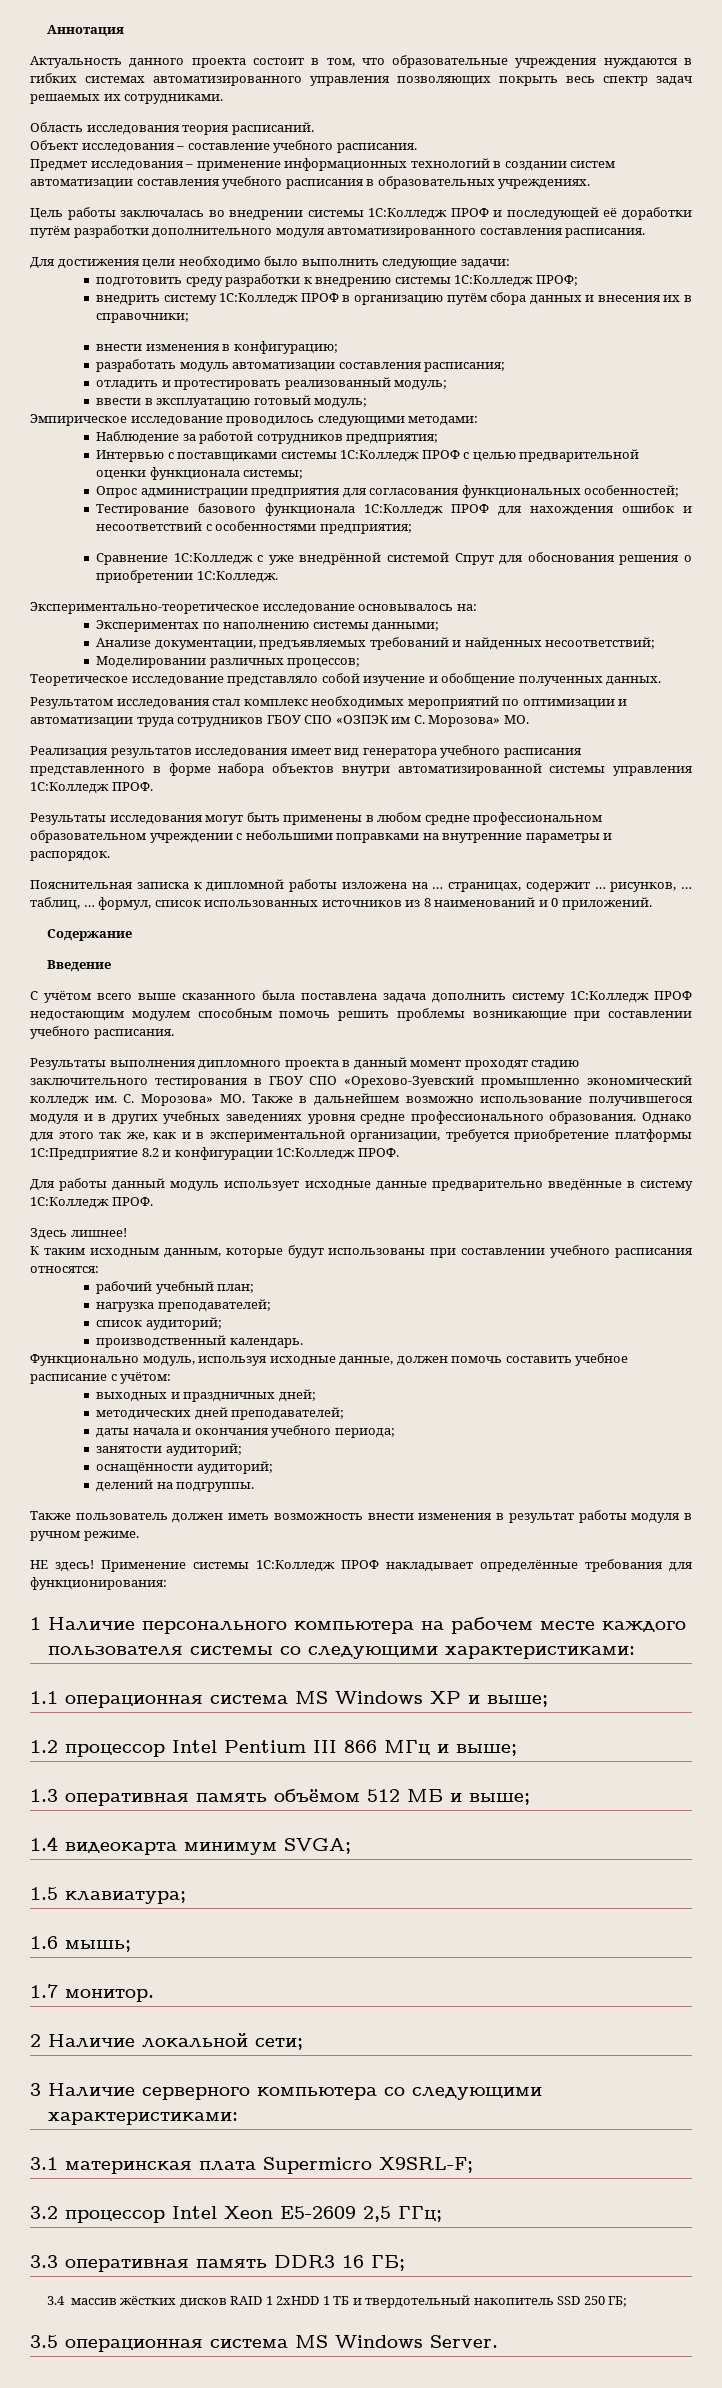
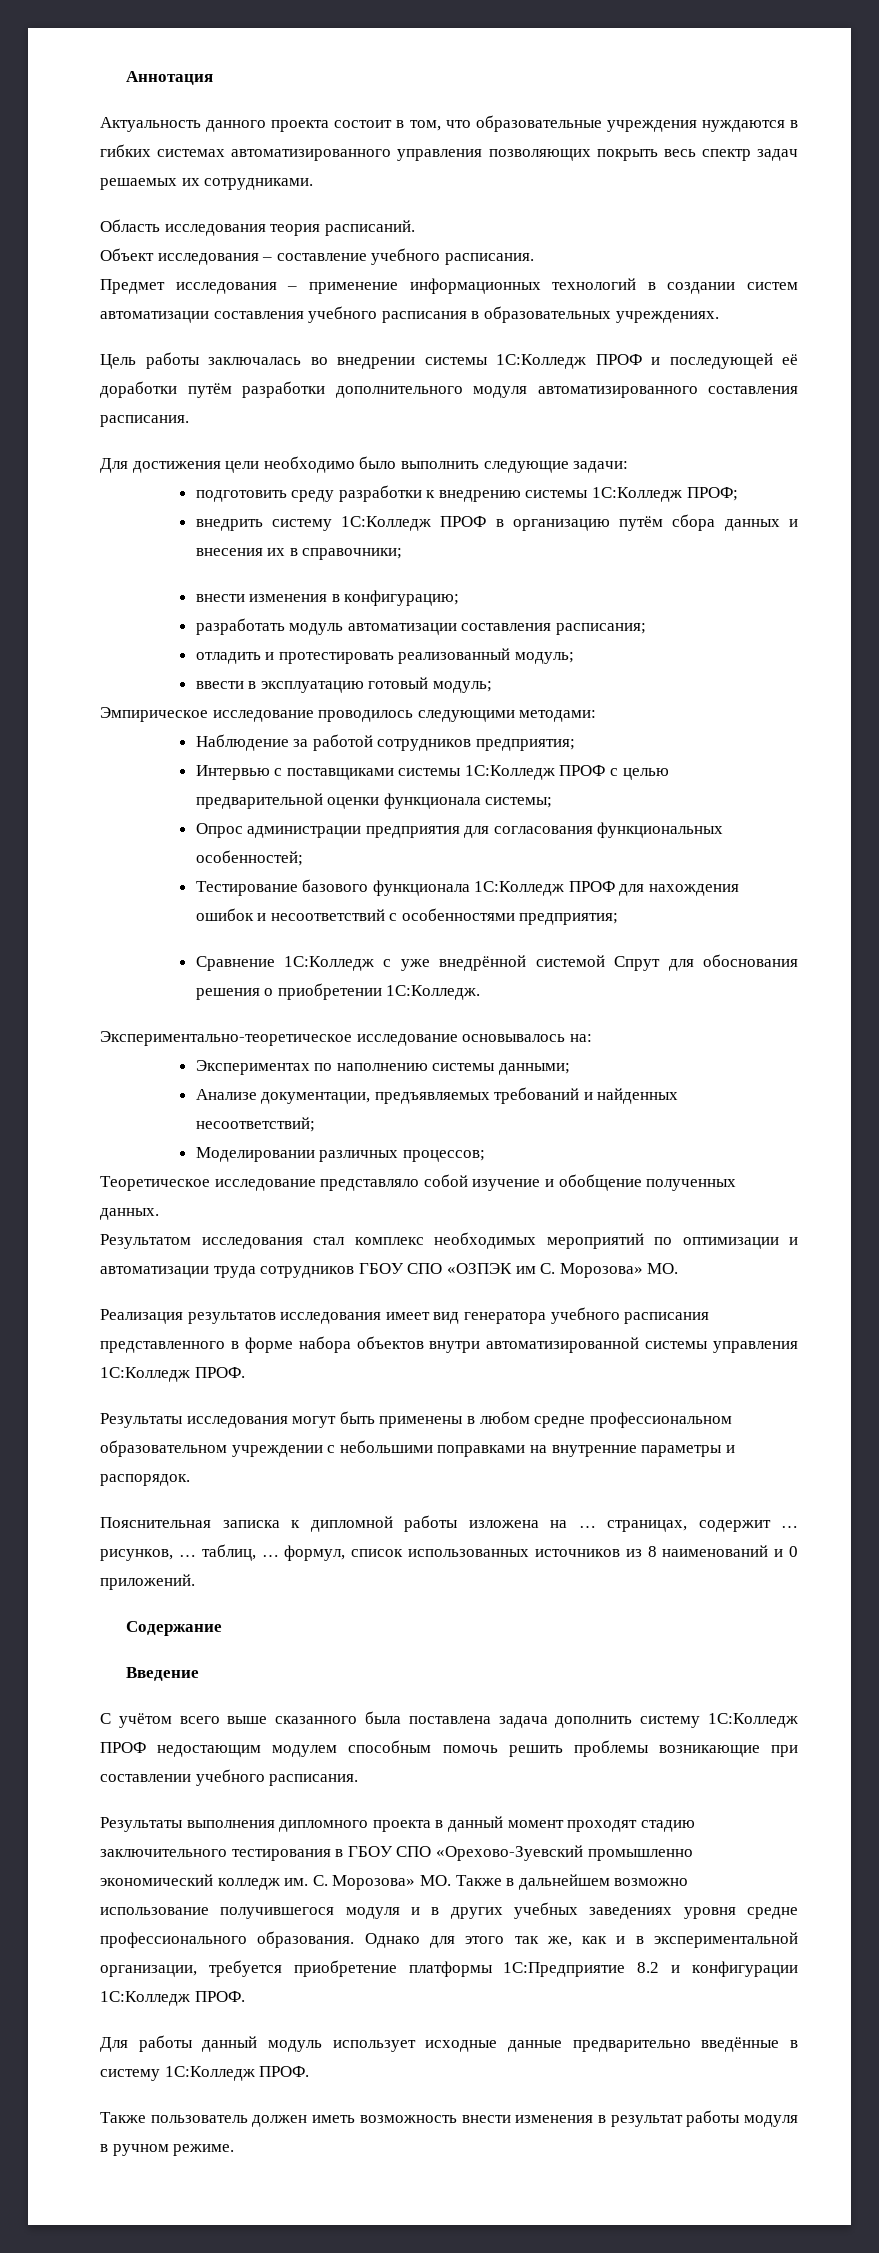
- Здесь лишнее!
- К таким исходным данным, которые будут использованы при составлении учебного расписания относятся:
- рабочий учебный план;
- нагрузка преподавателей;
- список аудиторий;
- производственный календарь.
- Функционально модуль, используя исходные данные, должен помочь составить учебное расписание с учётом:
- выходных и праздничных дней;
- методических дней преподавателей;
- даты начала и окончания учебного периода;
- занятости аудиторий;
- оснащённости аудиторий;
- делений на подгруппы.
- НЕ здесь! Применение системы 1С:Колледж ПРОФ накладывает определённые требования для функционирования:
- 1 Наличие персонального компьютера на рабочем месте каждого пользователя системы со следующими характеристиками:
- 1.1 операционная система MS Windows XP и выше;
- 1.2 процессор Intel Pentium III 866 МГц и выше;
- 1.3 оперативная память объёмом 512 МБ и выше;
- 1.4 видеокарта минимум SVGA;
- 1.5 клавиатура;
- 1.6 мышь;
- 1.7 монитор.
- 2 Наличие локальной сети;
- 3 Наличие серверного компьютера со следующими характеристиками:
- 3.1 материнская плата Supermicro X9SRL-F;
- 3.2 процессор Intel Xeon E5-2609 2,5 ГГц;
- 3.3 оперативная память DDR3 16 ГБ;
- 3.4 массив жёстких дисков RAID 1 2xHDD 1 ТБ и твердотельный накопитель SSD 250 ГБ;
- 3.5 операционная система MS Windows Server.

